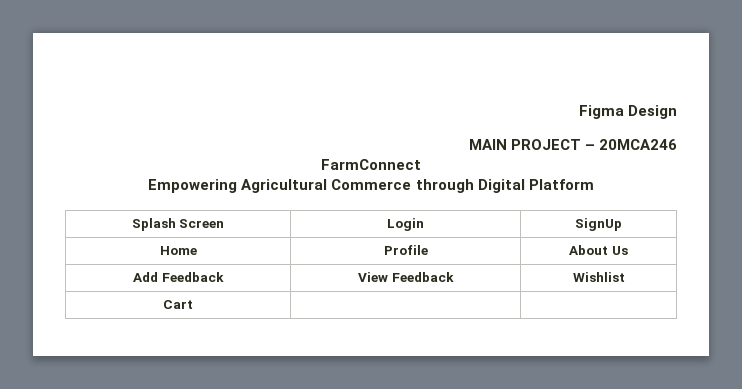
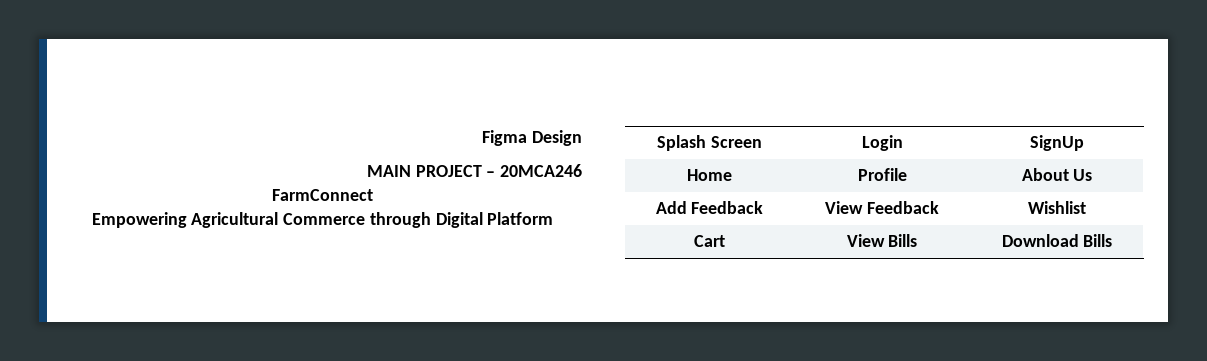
- Cart | |
+ Cart | View Bills | Download Bills

